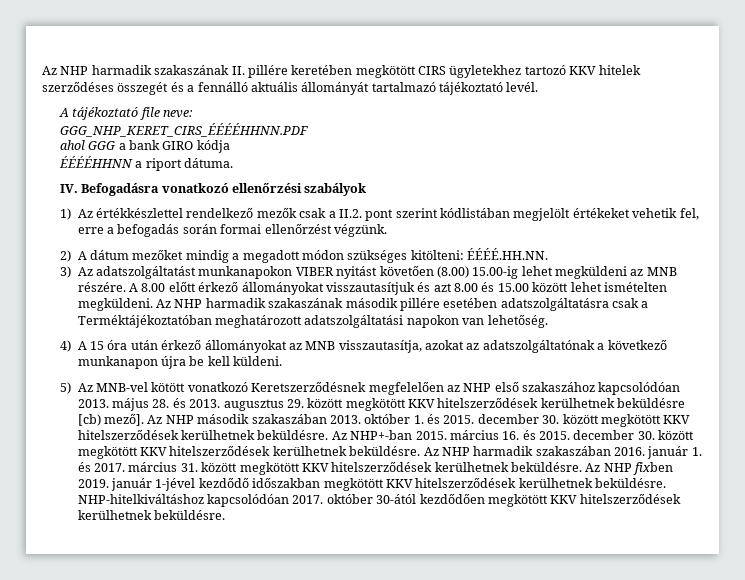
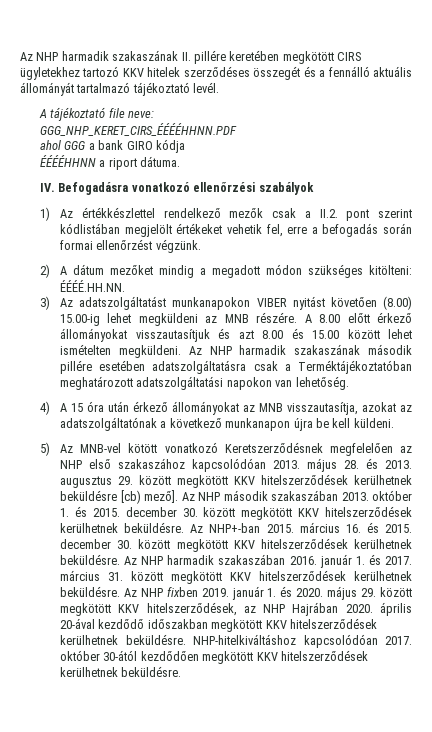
- Az NHP fixben 2019. január 1-jével kezdődő időszakban megkötött KKV hitelszerződések kerülhetnek beküldésre.
+ Az NHP fixben 2019. január 1. és 2020. május 29. között megkötött KKV hitelszerződések, az NHP Hajrában 2020. április 20-ával kezdődő időszakban megkötött KKV hitelszerződések kerülhetnek beküldésre.

